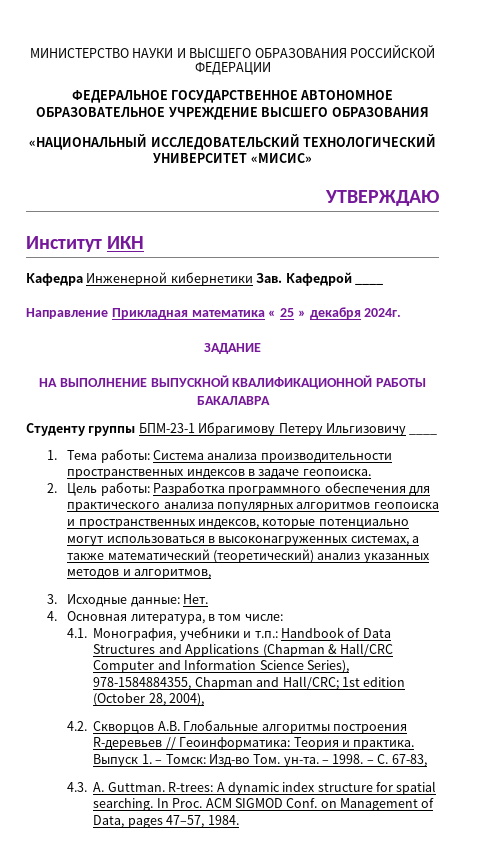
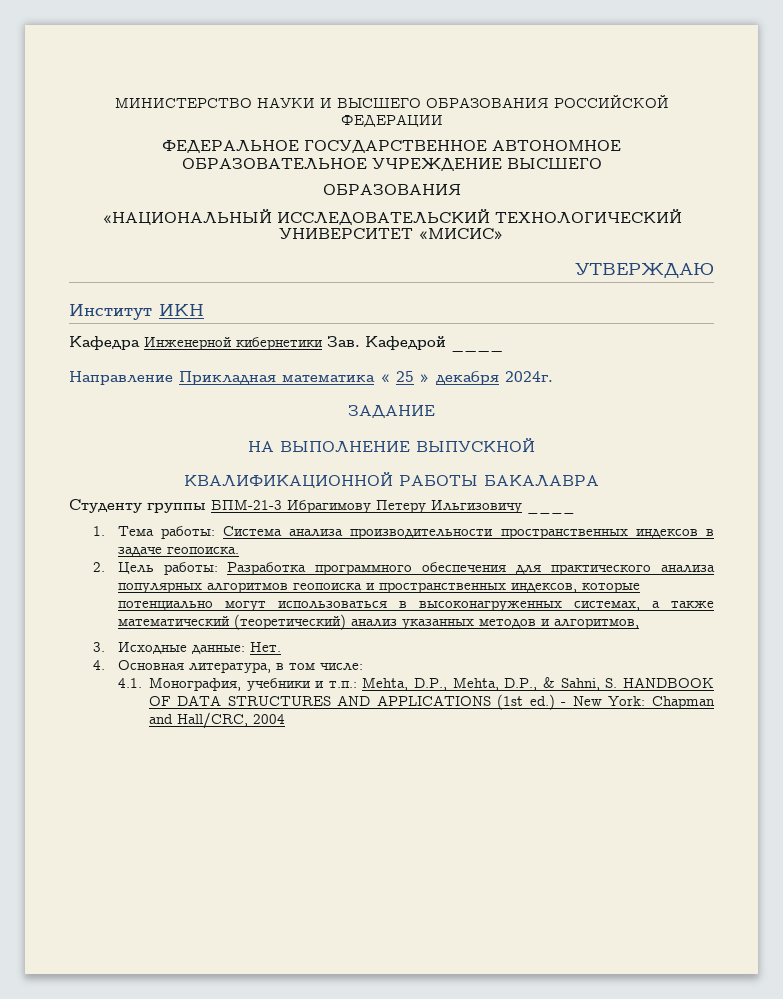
- ФЕДЕРАЛЬНОЕ ГОСУДАРСТВЕННОЕ АВТОНОМНОЕ ОБРАЗОВАТЕЛЬНОЕ УЧРЕЖДЕНИЕ ВЫСШЕГО ОБРАЗОВАНИЯ
+ ФЕДЕРАЛЬНОЕ ГОСУДАРСТВЕННОЕ АВТОНОМНОЕ ОБРАЗОВАТЕЛЬНОЕ УЧРЕЖДЕНИЕ ВЫСШЕГО
+ ОБРАЗОВАНИЯ
- НА ВЫПОЛНЕНИЕ ВЫПУСКНОЙ КВАЛИФИКАЦИОННОЙ РАБОТЫ БАКАЛАВРА
+ НА ВЫПОЛНЕНИЕ ВЫПУСКНОЙ
+ КВАЛИФИКАЦИОННОЙ РАБОТЫ БАКАЛАВРА
- Студенту группы БПМ-23-1 Ибрагимову Петеру Ильгизовичу ____
+ Студенту группы БПМ-21-3 Ибрагимову Петеру Ильгизовичу ____
- 4.1. Монография, учебники и т.п.: Handbook of Data Structures and Applications (Chapman & Hall/CRC Computer and Information Science Series), 978-1584884355, Chapman and Hall/CRC; 1st edition (October 28, 2004),
- 4.2. Скворцов А.В. Глобальные алгоритмы построения R-деревьев // Геоинформатика: Теория и практика. Выпуск 1. – Томск: Изд-во Том. ун-та. – 1998. – С. 67-83,
- 4.3. A. Guttman. R-trees: A dynamic index structure for spatial searching. In Proc. ACM SIGMOD Conf. on Management of Data, pages 47–57, 1984.
+ 4.1. Монография, учебники и т.п.: Mehta, D.P., Mehta, D.P., & Sahni, S. HANDBOOK OF DATA STRUCTURES AND APPLICATIONS (1st ed.) - New York: Chapman and Hall/CRC, 2004

